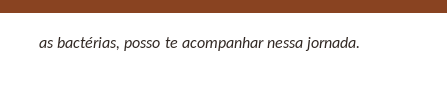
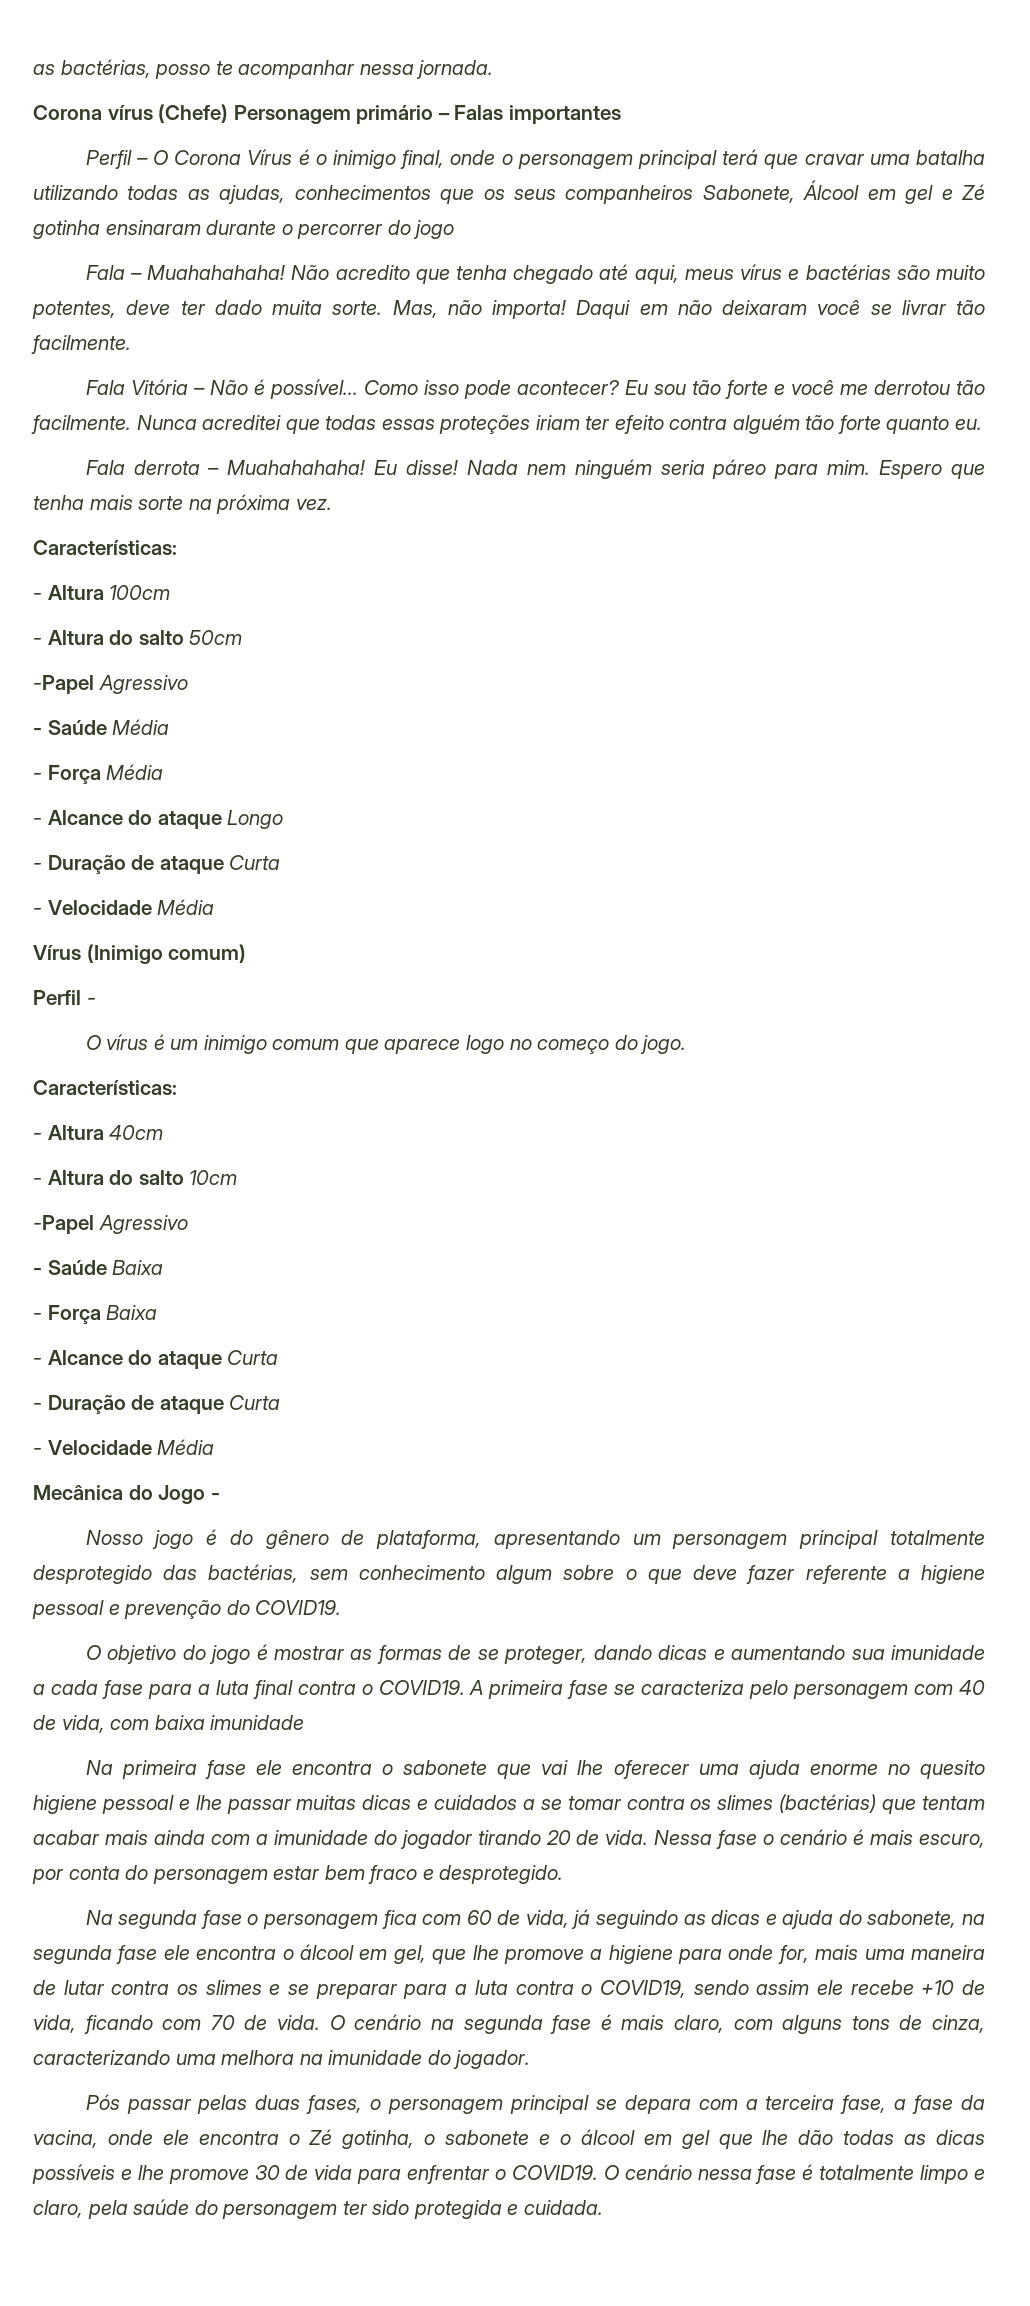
+ Corona vírus (Chefe) Personagem primário – Falas importantes
+ Perfil – O Corona Vírus é o inimigo final, onde o personagem principal terá que cravar uma batalha utilizando todas as ajudas, conhecimentos que os seus companheiros Sabonete, Álcool em gel e Zé gotinha ensinaram durante o percorrer do jogo
+ Fala – Muahahahaha! Não acredito que tenha chegado até aqui, meus vírus e bactérias são muito potentes, deve ter dado muita sorte. Mas, não importa! Daqui em não deixaram você se livrar tão facilmente.
+ Fala Vitória – Não é possível... Como isso pode acontecer? Eu sou tão forte e você me derrotou tão facilmente. Nunca acreditei que todas essas proteções iriam ter efeito contra alguém tão forte quanto eu.
+ Fala derrota – Muahahahaha! Eu disse! Nada nem ninguém seria páreo para mim. Espero que tenha mais sorte na próxima vez.
+ Características:
+ - Altura 100cm
+ - Altura do salto 50cm
+ -Papel Agressivo
+ - Saúde Média
+ - Força Média
+ - Alcance do ataque Longo
+ - Duração de ataque Curta
+ - Velocidade Média
+ Vírus (Inimigo comum)
+ Perfil -
+ O vírus é um inimigo comum que aparece logo no começo do jogo.
+ Características:
+ - Altura 40cm
+ - Altura do salto 10cm
+ -Papel Agressivo
+ - Saúde Baixa
+ - Força Baixa
+ - Alcance do ataque Curta
+ - Duração de ataque Curta
+ - Velocidade Média
+ Mecânica do Jogo -
+ Nosso jogo é do gênero de plataforma, apresentando um personagem principal totalmente desprotegido das bactérias, sem conhecimento algum sobre o que deve fazer referente a higiene pessoal e prevenção do COVID19.
+ O objetivo do jogo é mostrar as formas de se proteger, dando dicas e aumentando sua imunidade a cada fase para a luta final contra o COVID19. A primeira fase se caracteriza pelo personagem com 40 de vida, com baixa imunidade
+ Na primeira fase ele encontra o sabonete que vai lhe oferecer uma ajuda enorme no quesito higiene pessoal e lhe passar muitas dicas e cuidados a se tomar contra os slimes (bactérias) que tentam acabar mais ainda com a imunidade do jogador tirando 20 de vida. Nessa fase o cenário é mais escuro, por conta do personagem estar bem fraco e desprotegido.
+ Na segunda fase o personagem fica com 60 de vida, já seguindo as dicas e ajuda do sabonete, na segunda fase ele encontra o álcool em gel, que lhe promove a higiene para onde for, mais uma maneira de lutar contra os slimes e se preparar para a luta contra o COVID19, sendo assim ele recebe +10 de vida, ficando com 70 de vida. O cenário na segunda fase é mais claro, com alguns tons de cinza, caracterizando uma melhora na imunidade do jogador.
+ Pós passar pelas duas fases, o personagem principal se depara com a terceira fase, a fase da vacina, onde ele encontra o Zé gotinha, o sabonete e o álcool em gel que lhe dão todas as dicas possíveis e lhe promove 30 de vida para enfrentar o COVID19. O cenário nessa fase é totalmente limpo e claro, pela saúde do personagem ter sido protegida e cuidada.

